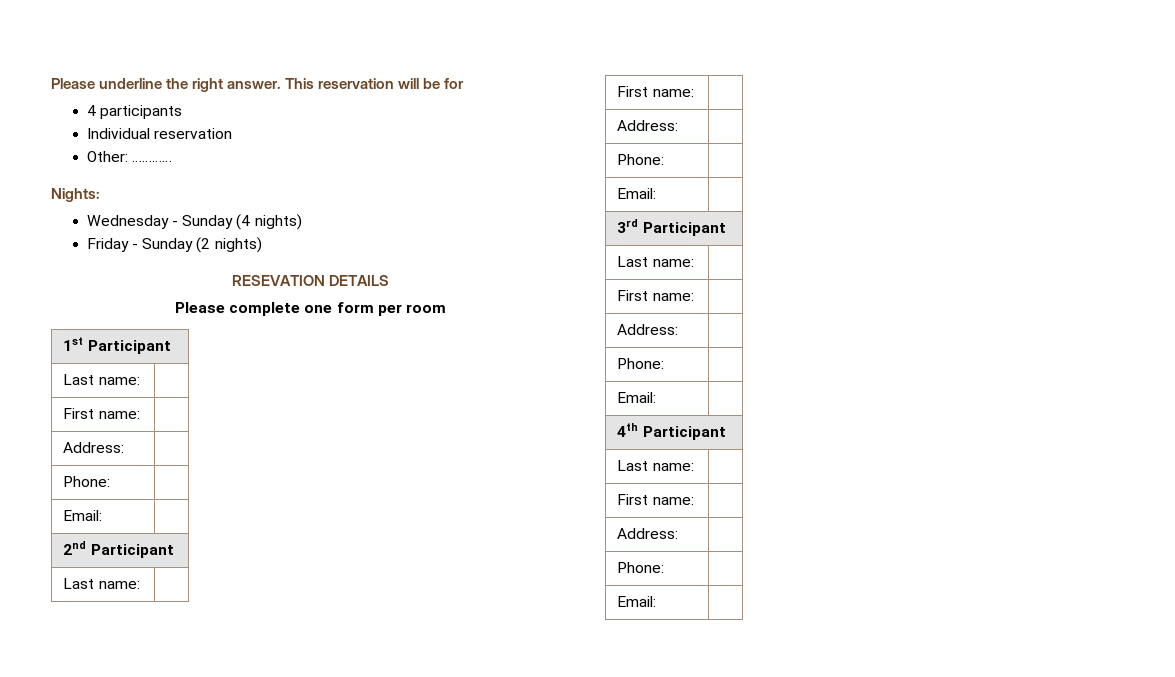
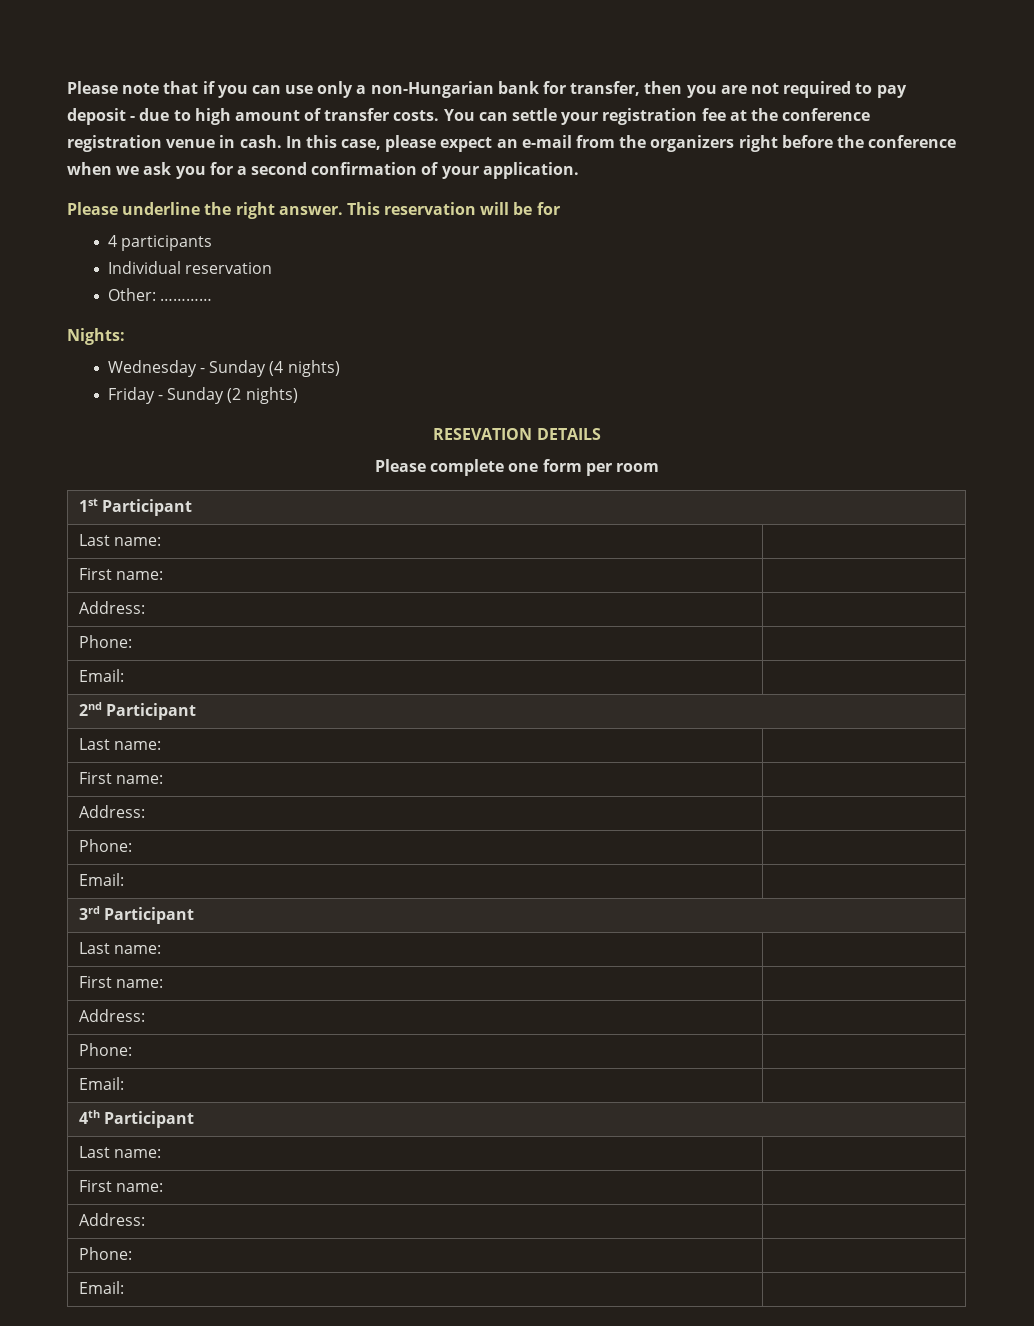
+ Please note that if you can use only a non-Hungarian bank for transfer, then you are not required to pay deposit - due to high amount of transfer costs. You can settle your registration fee at the conference registration venue in cash. In this case, please expect an e-mail from the organizers right before the conference when we ask you for a second confirmation of your application.

